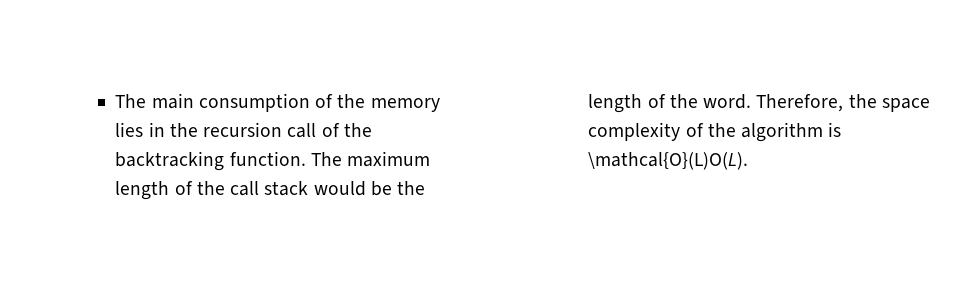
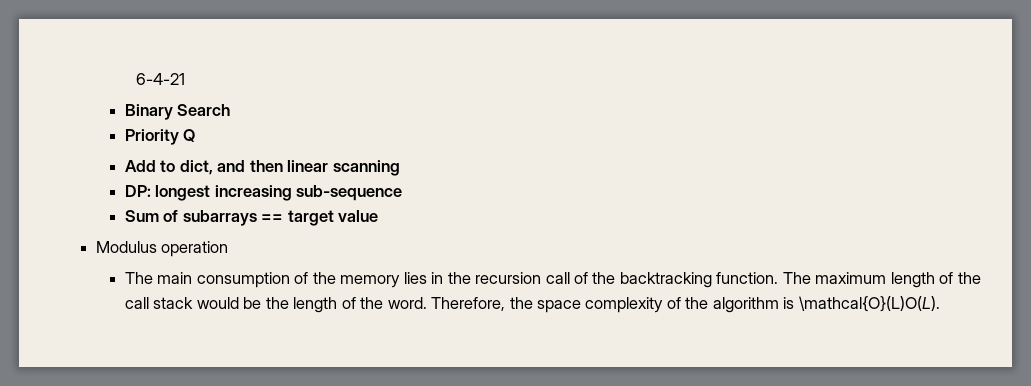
+ 6-4-21
+ Binary Search
+ Priority Q
+ Add to dict, and then linear scanning
+ DP: longest increasing sub-sequence
+ Sum of subarrays == target value
+ Modulus operation

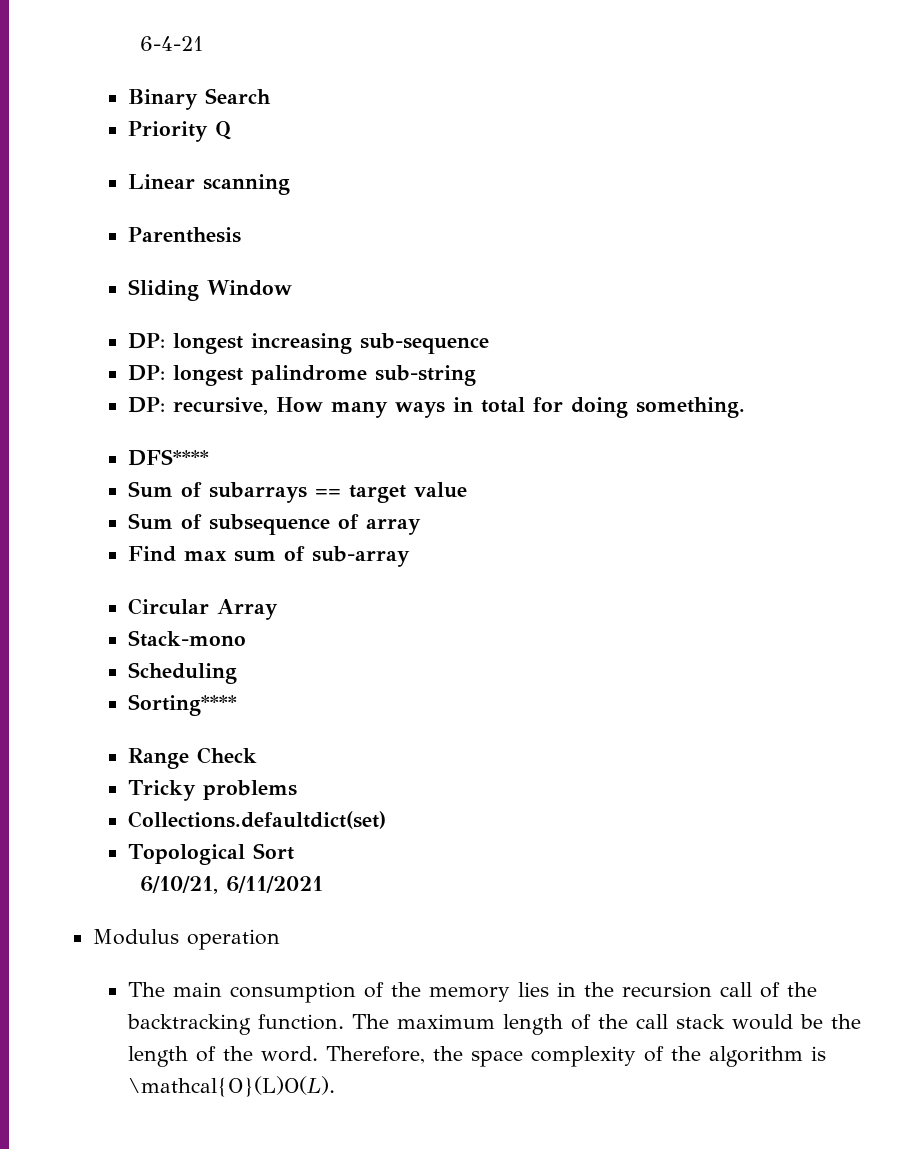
- Add to dict, and then linear scanning
+ Linear scanning
+ Parenthesis
+ Sliding Window
  DP: longest increasing sub-sequence
+ DP: longest palindrome sub-string
+ DP: recursive, How many ways in total for doing something.
+ DFS****
+ Sum of subsequence of array
+ Find max sum of sub-array
+ Circular Array
+ Stack-mono
+ Scheduling
+ Sorting****
+ Range Check
+ Tricky problems
+ Collections.defaultdict(set)
+ Topological Sort
+ 6/10/21, 6/11/2021

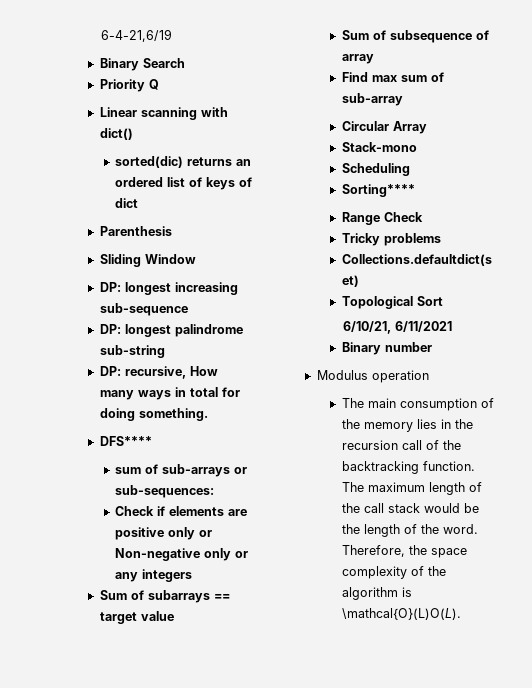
- 6-4-21
+ 6-4-21,6/19
- Linear scanning
+ Linear scanning with dict()
+ sorted(dic) returns an ordered list of keys of dict
+ sum of sub-arrays or sub-sequences:
+ Check if elements are positive only or Non-negative only or any integers
+ Binary number

